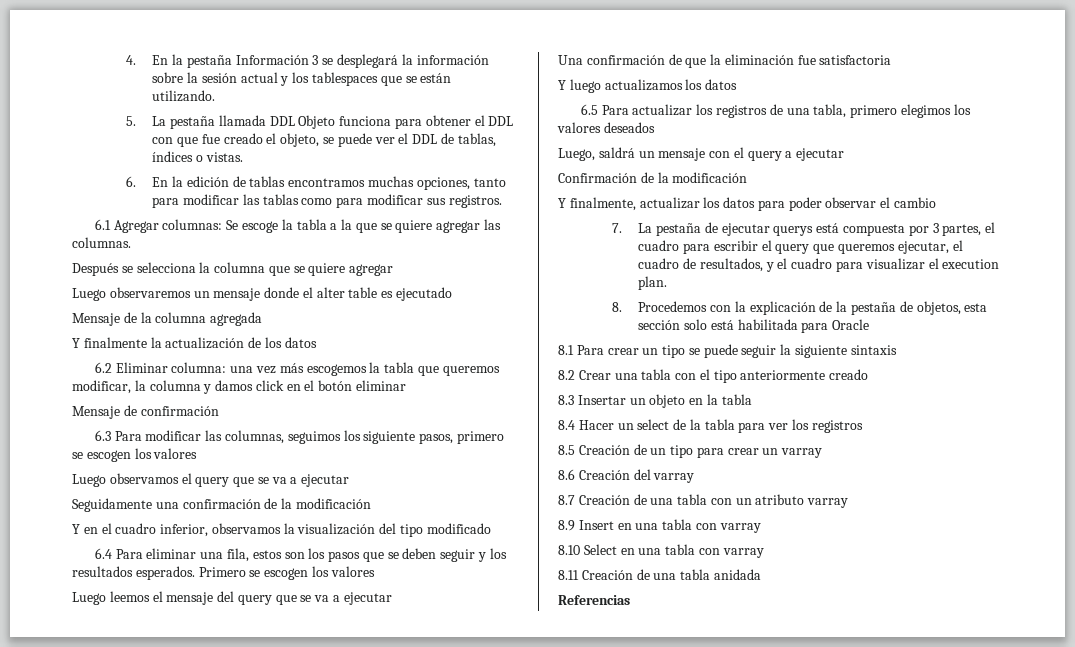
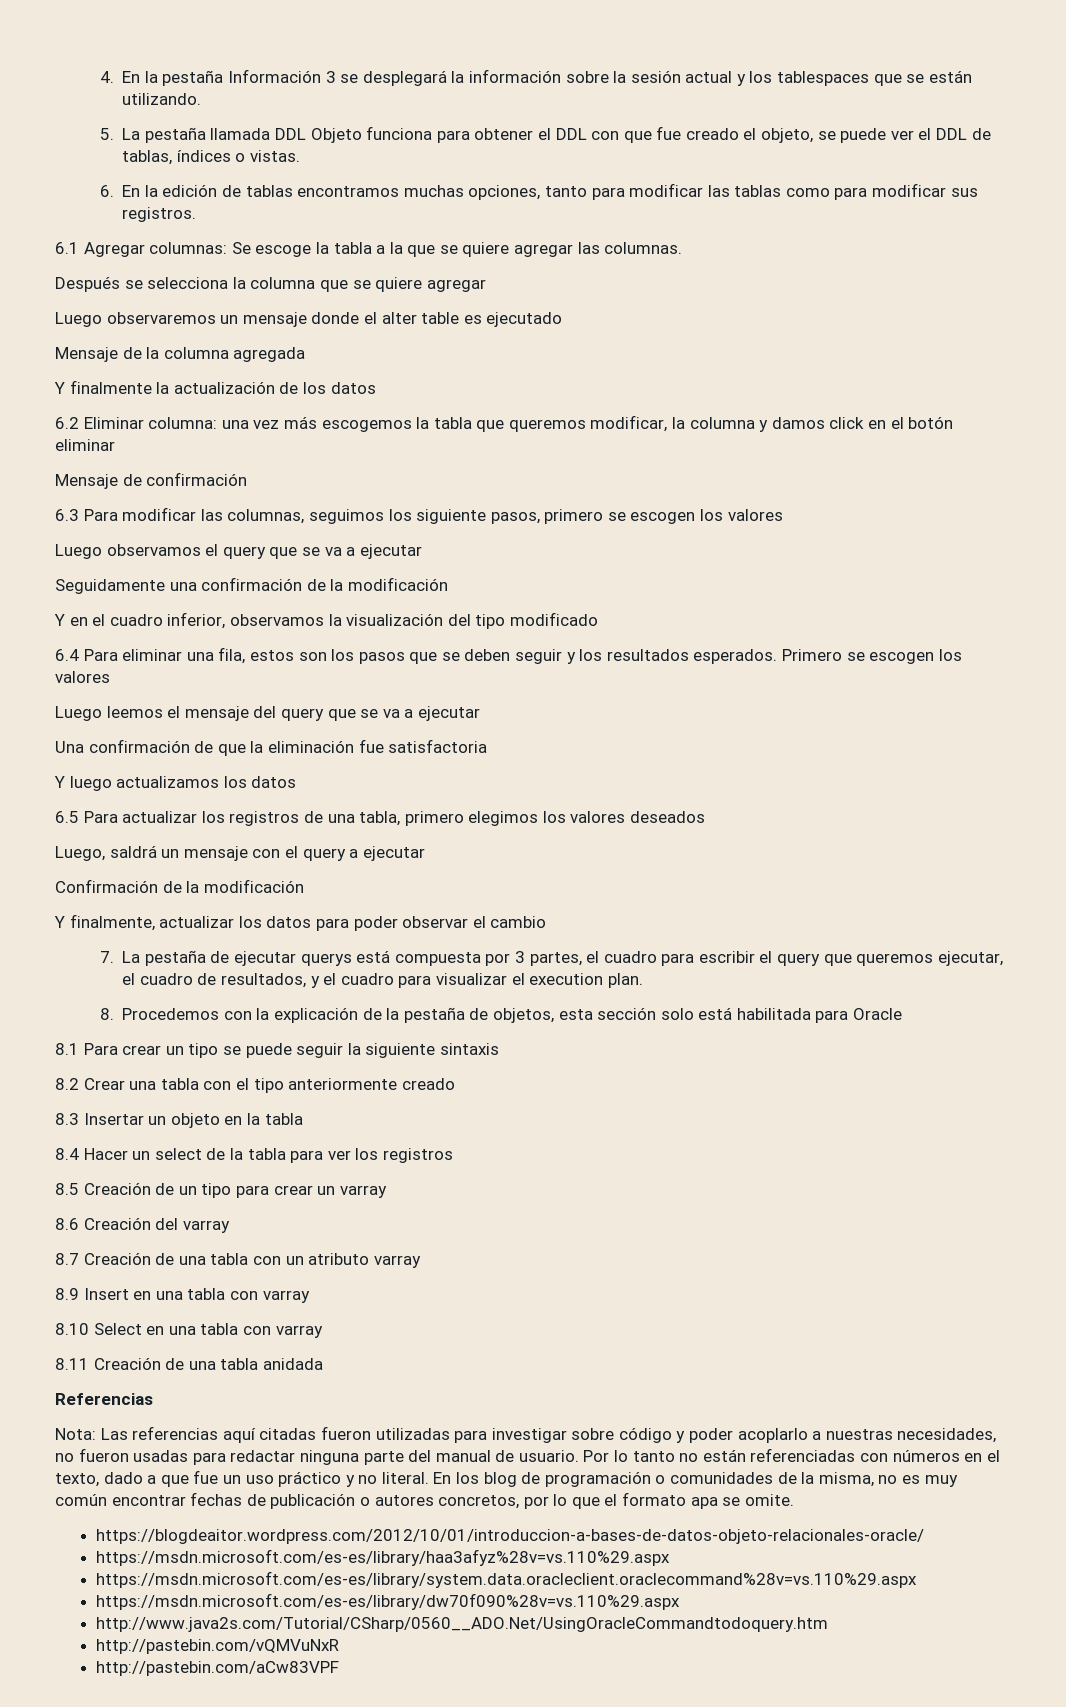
+ Nota: Las referencias aquí citadas fueron utilizadas para investigar sobre código y poder acoplarlo a nuestras necesidades, no fueron usadas para redactar ninguna parte del manual de usuario. Por lo tanto no están referenciadas con números en el texto, dado a que fue un uso práctico y no literal. En los blog de programación o comunidades de la misma, no es muy común encontrar fechas de publicación o autores concretos, por lo que el formato apa se omite.
+ https://blogdeaitor.wordpress.com/2012/10/01/introduccion-a-bases-de-datos-objeto-relacionales-oracle/
+ https://msdn.microsoft.com/es-es/library/haa3afyz%28v=vs.110%29.aspx
+ https://msdn.microsoft.com/es-es/library/system.data.oracleclient.oraclecommand%28v=vs.110%29.aspx
+ https://msdn.microsoft.com/es-es/library/dw70f090%28v=vs.110%29.aspx
+ http://www.java2s.com/Tutorial/CSharp/0560__ADO.Net/UsingOracleCommandtodoquery.htm
+ http://pastebin.com/vQMVuNxR
+ http://pastebin.com/aCw83VPF

